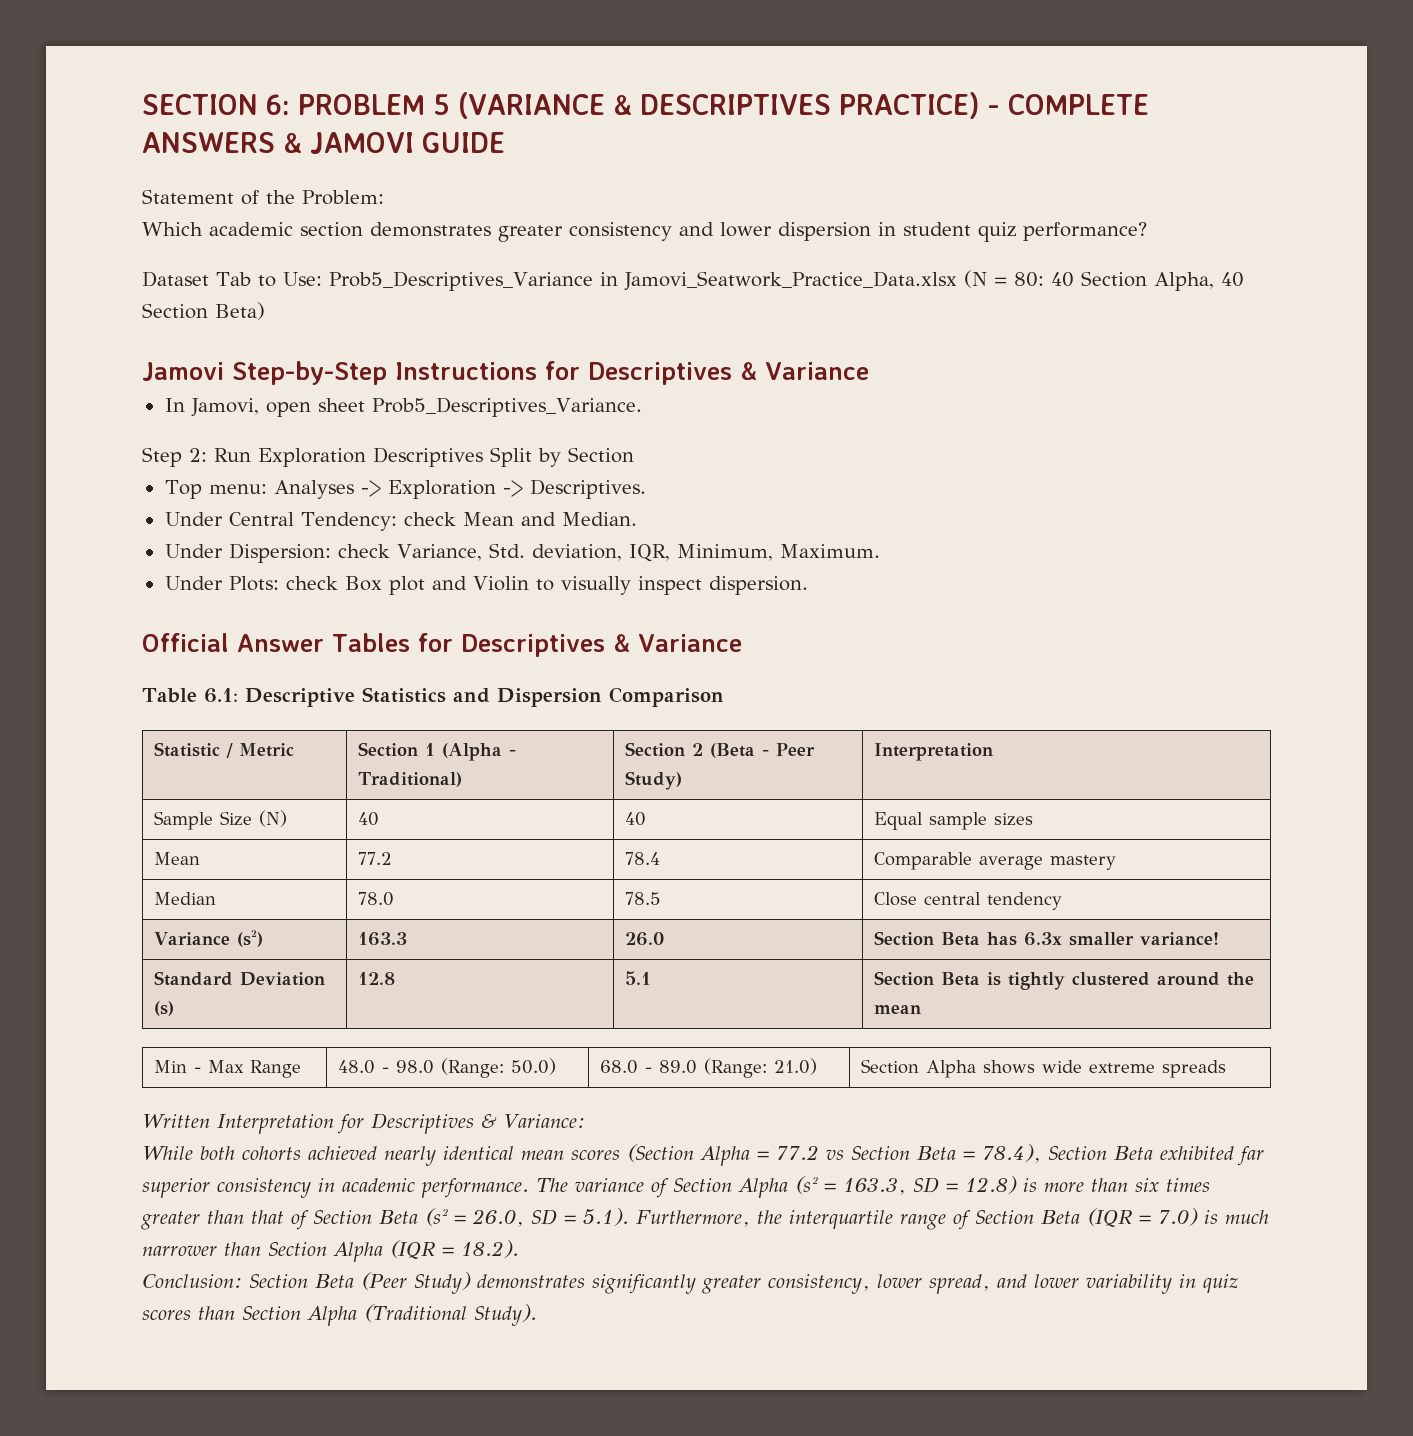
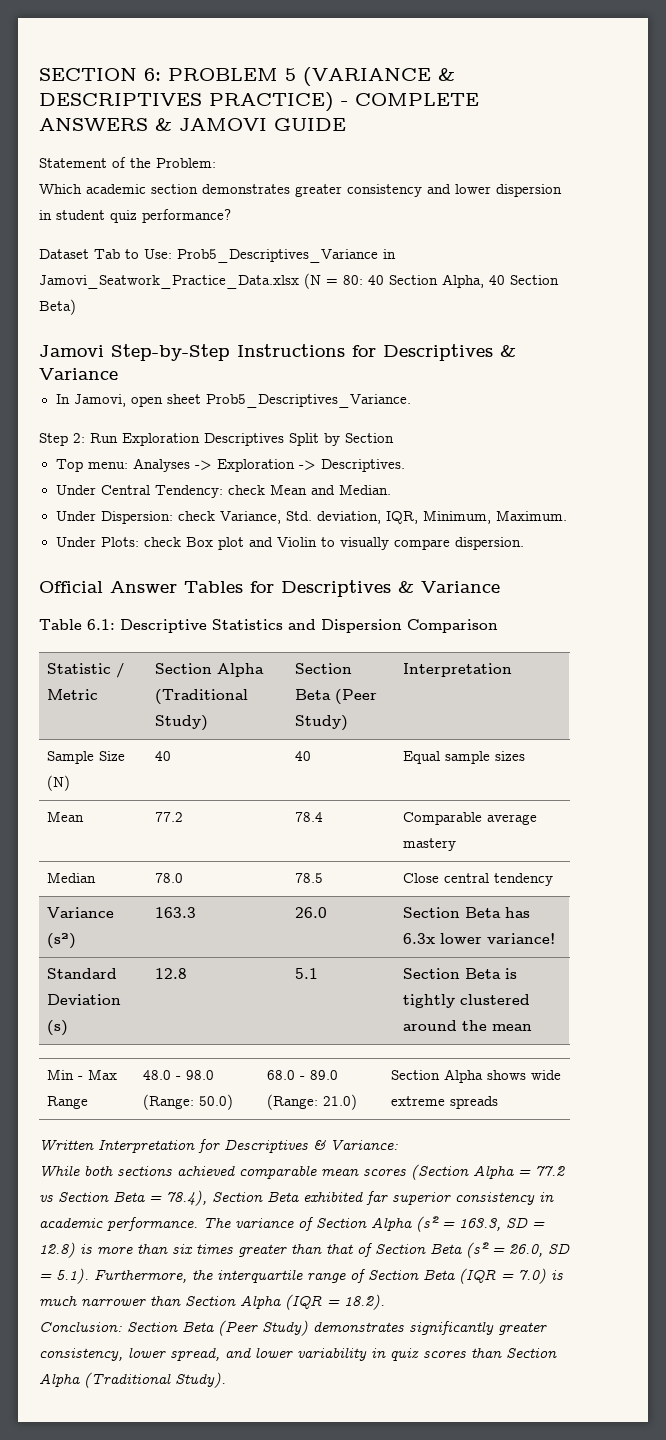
- Under Plots: check Box plot and Violin to visually inspect dispersion.
+ Under Plots: check Box plot and Violin to visually compare dispersion.
- Statistic / Metric | Section 1 (Alpha - Traditional) | Section 2 (Beta - Peer Study) | Interpretation
+ Statistic / Metric | Section Alpha (Traditional Study) | Section Beta (Peer Study) | Interpretation
- Variance (s²) | 163.3 | 26.0 | Section Beta has 6.3x smaller variance!
+ Variance (s²) | 163.3 | 26.0 | Section Beta has 6.3x lower variance!
- While both cohorts achieved nearly identical mean scores (Section Alpha = 77.2 vs Section Beta = 78.4), Section Beta exhibited far superior consistency in academic performance.
+ While both sections achieved comparable mean scores (Section Alpha = 77.2 vs Section Beta = 78.4), Section Beta exhibited far superior consistency in academic performance.

